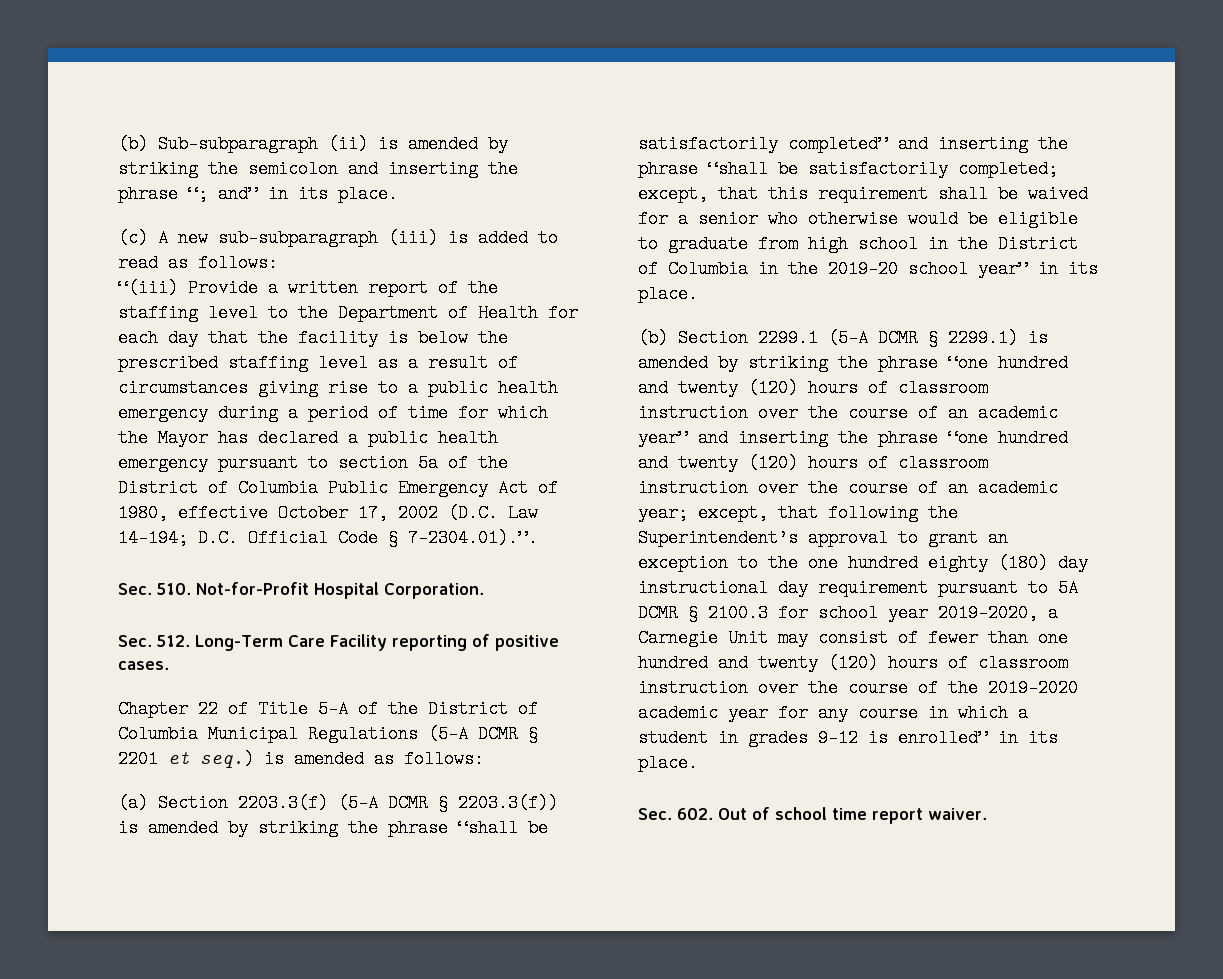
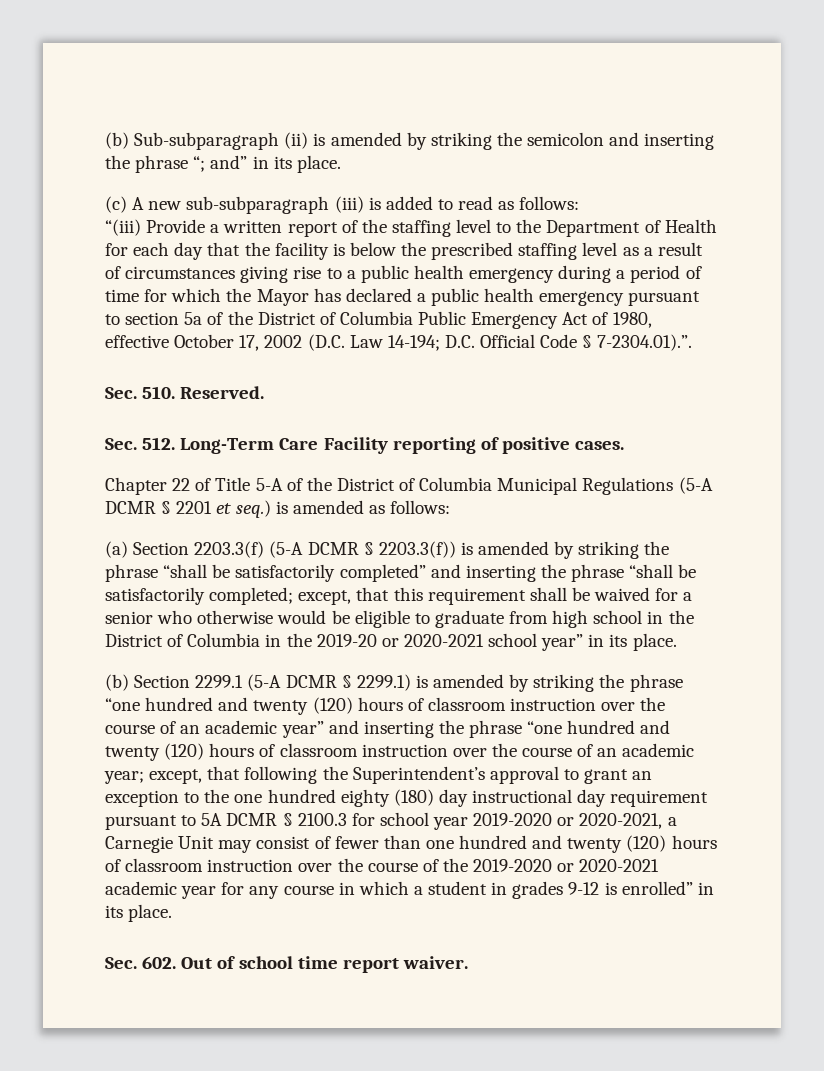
- Sec. 510. Not-for-Profit Hospital Corporation.
+ Sec. 510. Reserved.
- (a) Section 2203.3(f) (5-A DCMR § 2203.3(f)) is amended by striking the phrase “shall be satisfactorily completed” and inserting the phrase “shall be satisfactorily completed; except, that this requirement shall be waived for a senior who otherwise would be eligible to graduate from high school in the District of Columbia in the 2019-20 school year” in its place.
+ (a) Section 2203.3(f) (5-A DCMR § 2203.3(f)) is amended by striking the phrase “shall be satisfactorily completed” and inserting the phrase “shall be satisfactorily completed; except, that this requirement shall be waived for a senior who otherwise would be eligible to graduate from high school in the District of Columbia in the 2019-20 or 2020-2021 school year” in its place.
- except, that following the Superintendent’s approval to grant an exception to the one hundred eighty (180) day instructional day requirement pursuant to 5A DCMR § 2100.3 for school year 2019-2020, a Carnegie Unit may consist of fewer than one hundred and twenty (120) hours of classroom instruction over the course of the 2019-2020 academic year for any course in which a student in grades 9-12 is enrolled” in its place.
+ except, that following the Superintendent’s approval to grant an exception to the one hundred eighty (180) day instructional day requirement pursuant to 5A DCMR § 2100.3 for school year 2019-2020 or 2020-2021, a Carnegie Unit may consist of fewer than one hundred and twenty (120) hours of classroom instruction over the course of the 2019-2020 or 2020-2021 academic year for any course in which a student in grades 9-12 is enrolled” in its place.

